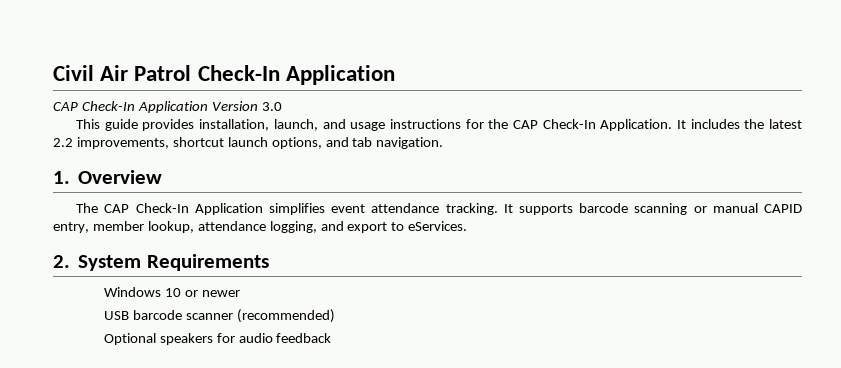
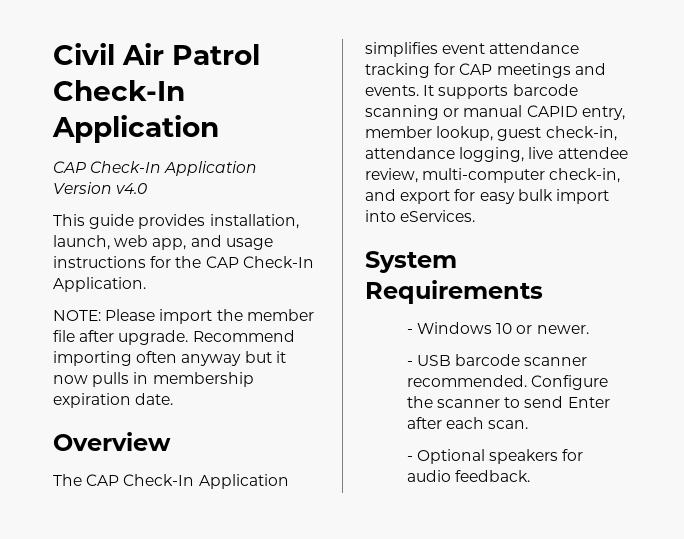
- CAP Check-In Application Version 3.0
+ CAP Check-In Application Version v4.0
- This guide provides installation, launch, and usage instructions for the CAP Check-In Application. It includes the latest 2.2 improvements, shortcut launch options, and tab navigation.
- 1. Overview
+ This guide provides installation, launch, web app, and usage instructions for the CAP Check-In Application.
+ NOTE: Please import the member file after upgrade. Recommend importing often anyway but it now pulls in membership expiration date.
+ Overview
- The CAP Check-In Application simplifies event attendance tracking.
+ The CAP Check-In Application simplifies event attendance tracking for CAP meetings and events.
- It supports barcode scanning or manual CAPID entry, member lookup, attendance logging, and export to eServices.
+ It supports barcode scanning or manual CAPID entry, member lookup, guest check-in, attendance logging, live attendee review, multi-computer check-in, and export for easy bulk import into eServices.
- 2. System Requirements
+ System Requirements
- Windows 10 or newer
- USB barcode scanner (recommended)
- Optional speakers for audio feedback
+ - Windows 10 or newer.
+ - USB barcode scanner recommended. Configure the scanner to send Enter after each scan.
+ - Optional speakers for audio feedback.

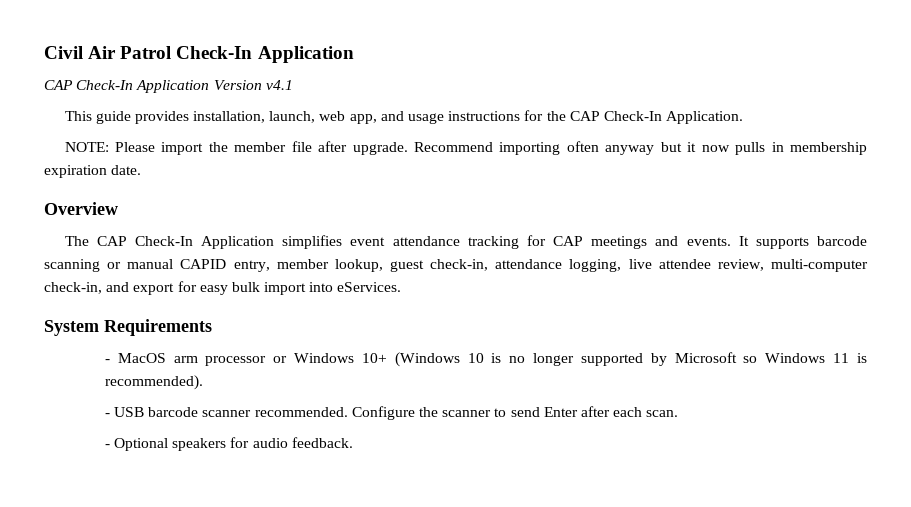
- CAP Check-In Application Version v4.0
+ CAP Check-In Application Version v4.1
- - Windows 10 or newer.
+ - MacOS arm processor or Windows 10+ (Windows 10 is no longer supported by Microsoft so Windows 11 is recommended).

